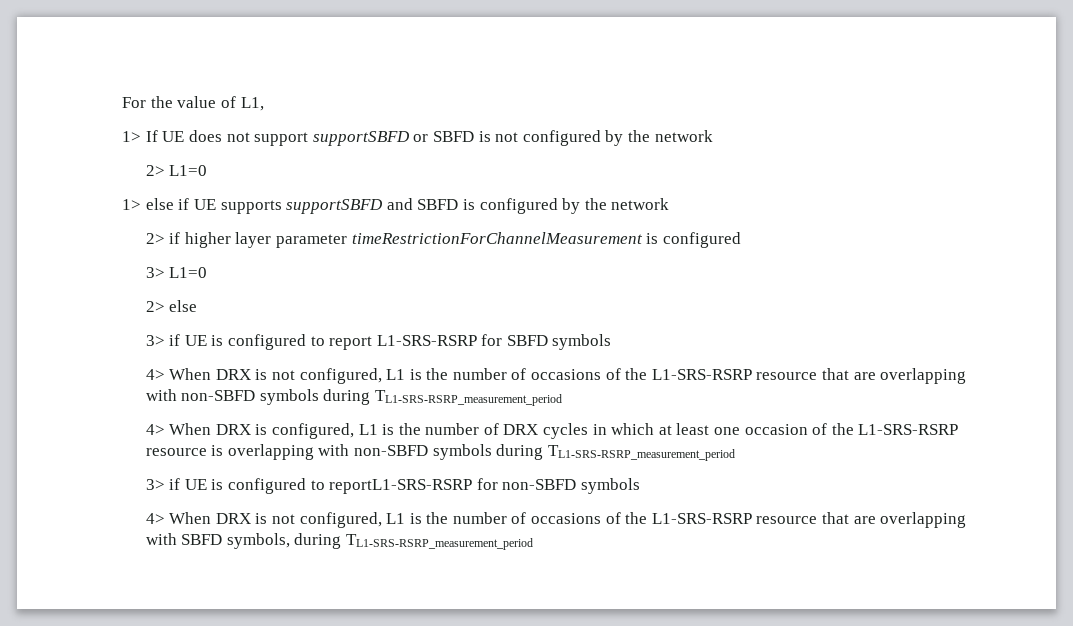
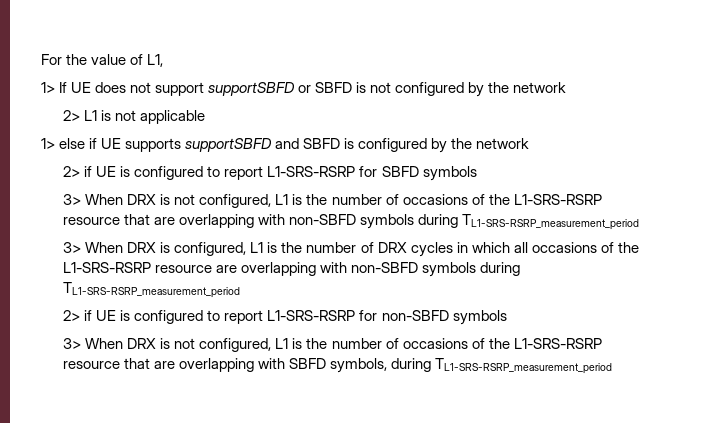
- 2> L1=0
+ 2> L1 is not applicable
- 2> if higher layer parameter timeRestrictionForChannelMeasurement is configured
- 3> L1=0
- 2> else
- 3> if UE is configured to report L1-SRS-RSRP for SBFD symbols
+ 2> if UE is configured to report L1-SRS-RSRP for SBFD symbols
- 4> When DRX is not configured, L1 is the number of occasions of the L1-SRS-RSRP resource that are overlapping with non-SBFD symbols during TL1-SRS-RSRP_measurement_period
+ 3> When DRX is not configured, L1 is the number of occasions of the L1-SRS-RSRP resource that are overlapping with non-SBFD symbols during TL1-SRS-RSRP_measurement_period
- 4> When DRX is configured, L1 is the number of DRX cycles in which at least one occasion of the L1-SRS-RSRP resource is overlapping with non-SBFD symbols during TL1-SRS-RSRP_measurement_period
- 3> if UE is configured to reportL1-SRS-RSRP for non-SBFD symbols
+ 3> When DRX is configured, L1 is the number of DRX cycles in which all occasions of the L1-SRS-RSRP resource are overlapping with non-SBFD symbols during TL1-SRS-RSRP_measurement_period
+ 2> if UE is configured to report L1-SRS-RSRP for non-SBFD symbols
- 4> When DRX is not configured, L1 is the number of occasions of the L1-SRS-RSRP resource that are overlapping with SBFD symbols, during TL1-SRS-RSRP_measurement_period
+ 3> When DRX is not configured, L1 is the number of occasions of the L1-SRS-RSRP resource that are overlapping with SBFD symbols, during TL1-SRS-RSRP_measurement_period

